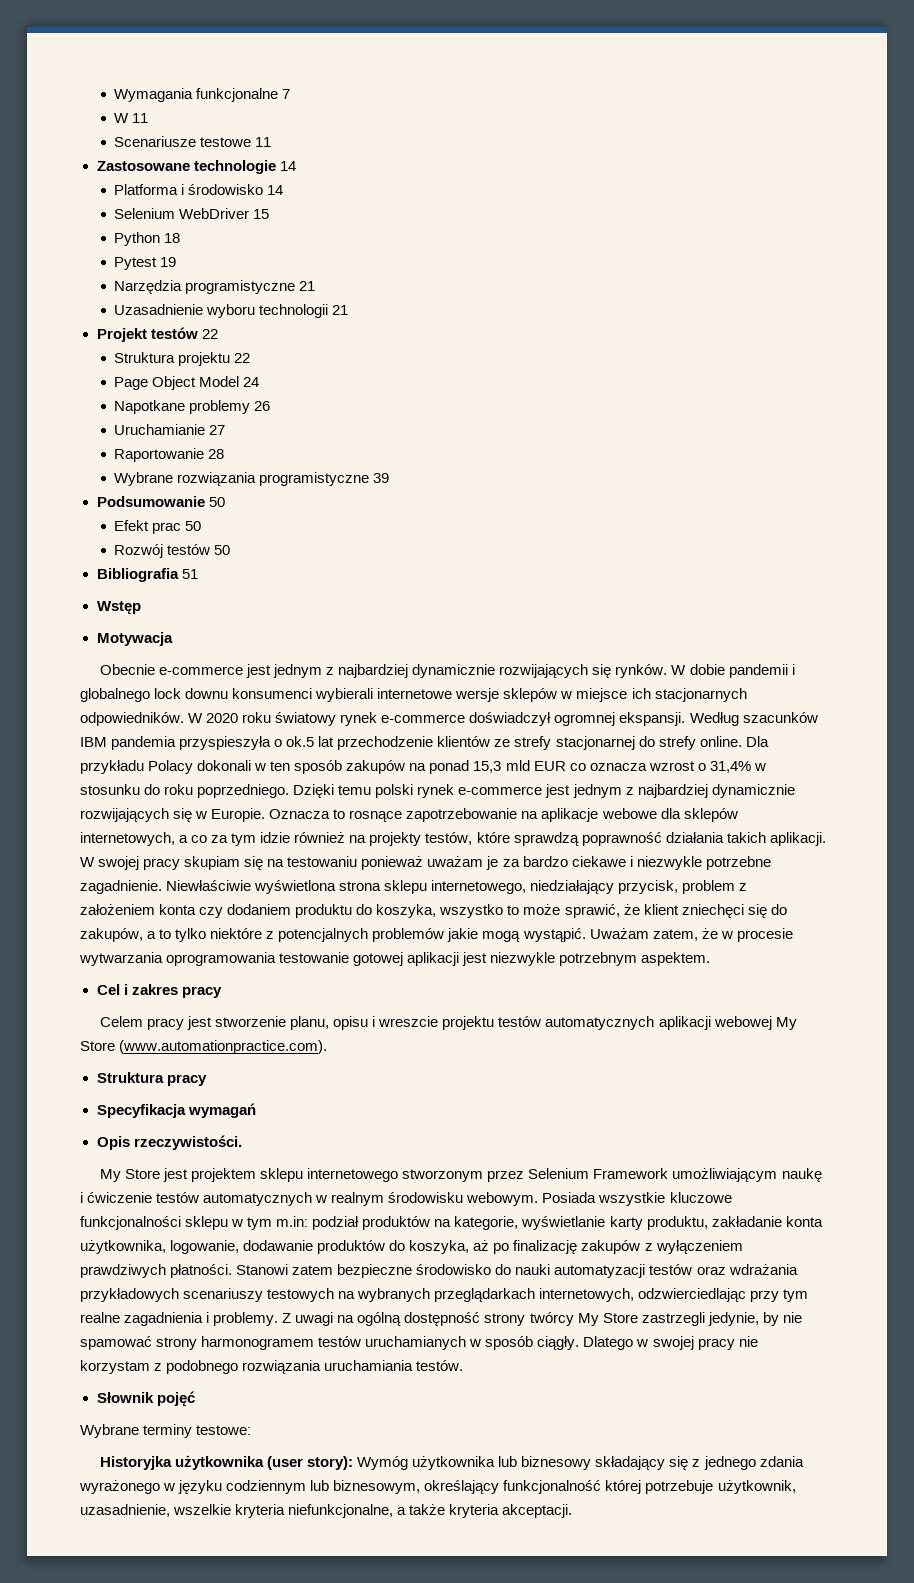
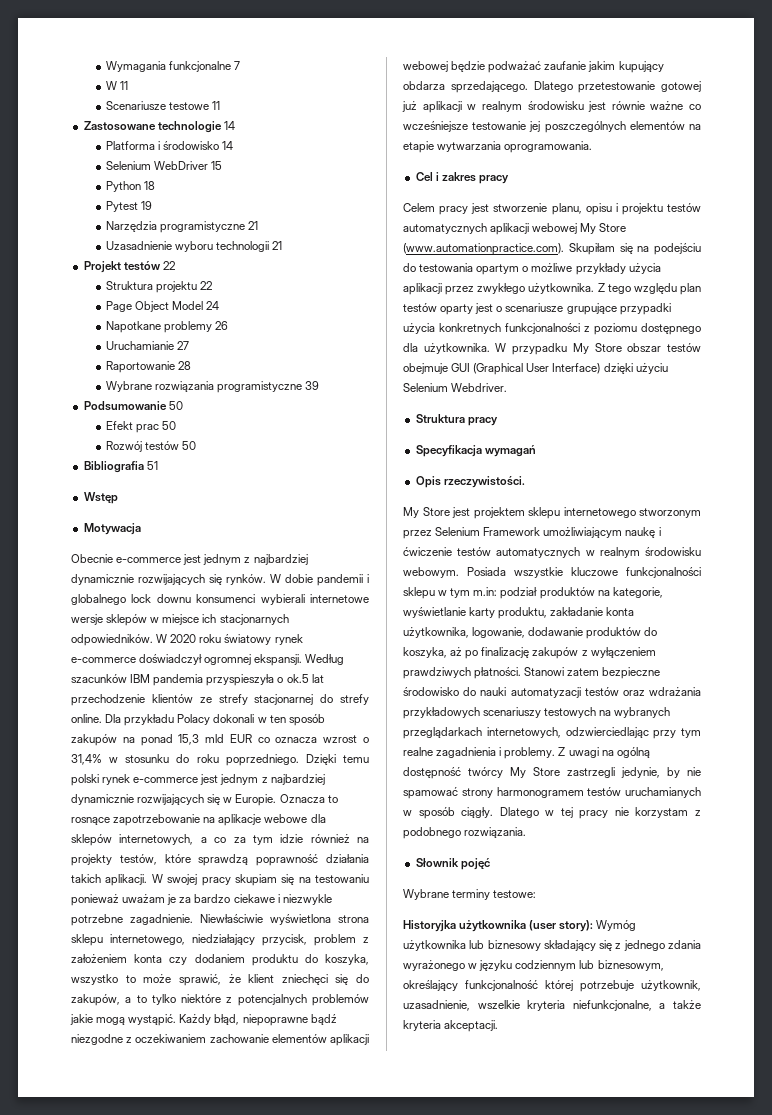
- Uważam zatem, że w procesie wytwarzania oprogramowania testowanie gotowej aplikacji jest niezwykle potrzebnym aspektem.
+ Każdy błąd, niepoprawne bądź niezgodne z oczekiwaniem zachowanie elementów aplikacji webowej będzie podważać zaufanie jakim kupujący obdarza sprzedającego. Dlatego przetestowanie gotowej już aplikacji w realnym środowisku jest równie ważne co wcześniejsze testowanie jej poszczególnych elementów na etapie wytwarzania oprogramowania.
- Celem pracy jest stworzenie planu, opisu i wreszcie projektu testów automatycznych aplikacji webowej My Store (www.automationpractice.com).
+ Celem pracy jest stworzenie planu, opisu i projektu testów automatycznych aplikacji webowej My Store (www.automationpractice.com). Skupiłam się na podejściu do testowania opartym o możliwe przykłady użycia aplikacji przez zwykłego użytkownika. Z tego względu plan testów oparty jest o scenariusze grupujące przypadki użycia konkretnych funkcjonalności z poziomu dostępnego dla użytkownika. W przypadku My Store obszar testów obejmuje GUI (Graphical User Interface) dzięki użyciu Selenium Webdriver.
- Z uwagi na ogólną dostępność strony twórcy My Store zastrzegli jedynie, by nie spamować strony harmonogramem testów uruchamianych w sposób ciągły.
+ Z uwagi na ogólną dostępność twórcy My Store zastrzegli jedynie, by nie spamować strony harmonogramem testów uruchamianych w sposób ciągły.
- Dlatego w swojej pracy nie korzystam z podobnego rozwiązania uruchamiania testów.
+ Dlatego w tej pracy nie korzystam z podobnego rozwiązania.

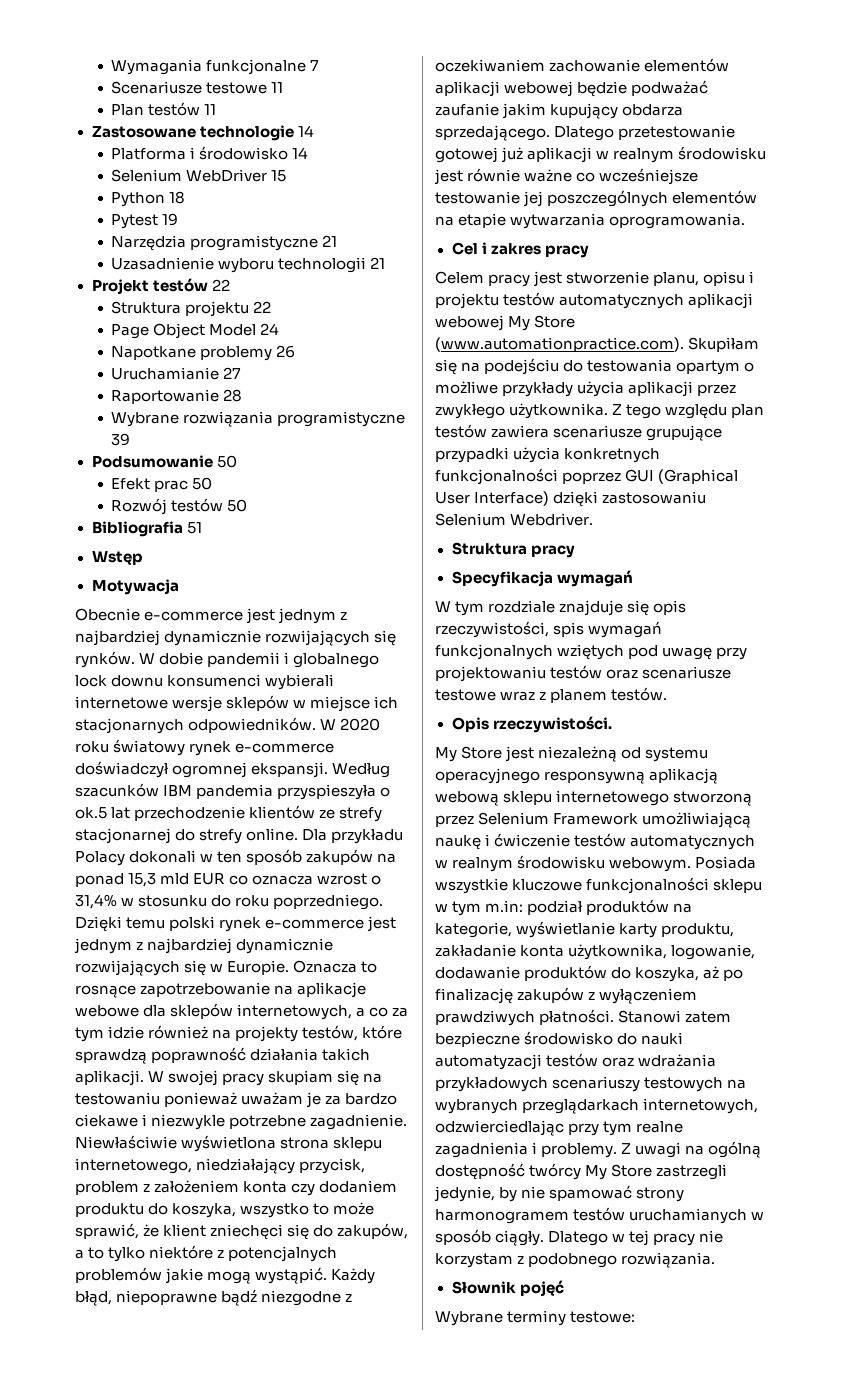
- W 11
  Scenariusze testowe 11
+ Plan testów 11
- Z tego względu plan testów oparty jest o scenariusze grupujące przypadki użycia konkretnych funkcjonalności z poziomu dostępnego dla użytkownika. W przypadku My Store obszar testów obejmuje GUI (Graphical User Interface) dzięki użyciu Selenium Webdriver.
+ Z tego względu plan testów zawiera scenariusze grupujące przypadki użycia konkretnych funkcjonalności poprzez GUI (Graphical User Interface) dzięki zastosowaniu Selenium Webdriver.
+ W tym rozdziale znajduje się opis rzeczywistości, spis wymagań funkcjonalnych wziętych pod uwagę przy projektowaniu testów oraz scenariusze testowe wraz z planem testów.
- My Store jest projektem sklepu internetowego stworzonym przez Selenium Framework umożliwiającym naukę i ćwiczenie testów automatycznych w realnym środowisku webowym.
+ My Store jest niezależną od systemu operacyjnego responsywną aplikacją webową sklepu internetowego stworzoną przez Selenium Framework umożliwiającą naukę i ćwiczenie testów automatycznych w realnym środowisku webowym.
- Historyjka użytkownika (user story): Wymóg użytkownika lub biznesowy składający się z jednego zdania wyrażonego w języku codziennym lub biznesowym, określający funkcjonalność której potrzebuje użytkownik, uzasadnienie, wszelkie kryteria niefunkcjonalne, a także kryteria akceptacji.

